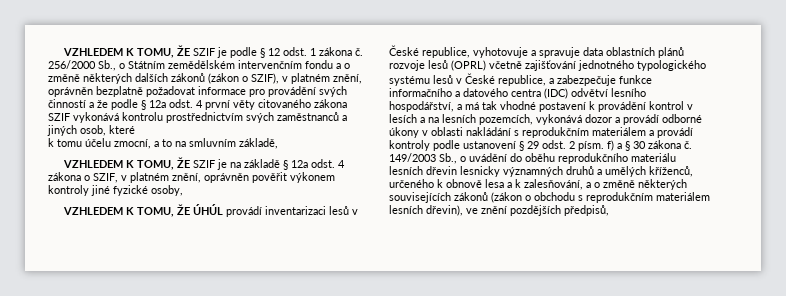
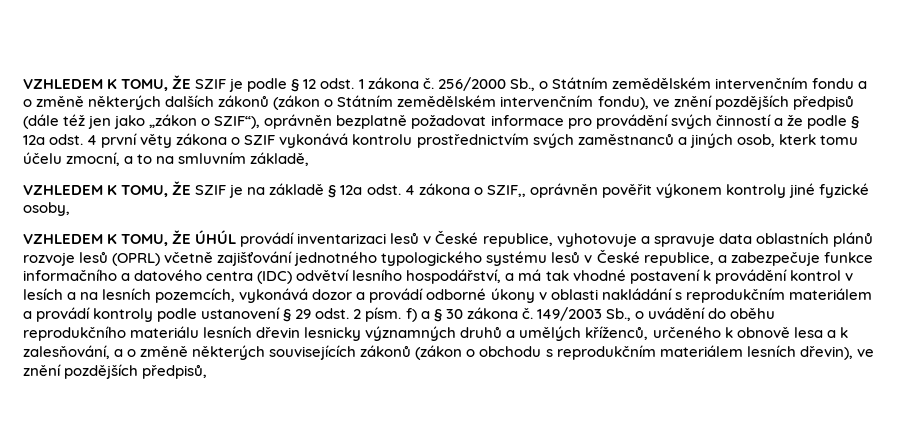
- 256/2000 Sb., o Státním zemědělském intervenčním fondu a o změně některých dalších zákonů (zákon o SZIF), v platném znění, oprávněn bezplatně požadovat informace pro provádění svých činností a že podle § 12a odst. 4 první věty citovaného zákona SZIF vykonává kontrolu prostřednictvím svých zaměstnanců a jiných osob, které
- k tomu účelu zmocní, a to na smluvním základě,
+ 256/2000 Sb., o Státním zemědělském intervenčním fondu a o změně některých dalších zákonů (zákon o Státním zemědělském intervenčním fondu), ve znění pozdějších předpisů (dále též jen jako „zákon o SZIF“), oprávněn bezplatně požadovat informace pro provádění svých činností a že podle § 12a odst. 4 první věty zákona o SZIF vykonává kontrolu prostřednictvím svých zaměstnanců a jiných osob, kterk tomu účelu zmocní, a to na smluvním základě,
- VZHLEDEM K TOMU, ŽE SZIF je na základě § 12a odst. 4 zákona o SZIF, v platném znění, oprávněn pověřit výkonem kontroly jiné fyzické osoby,
+ VZHLEDEM K TOMU, ŽE SZIF je na základě § 12a odst. 4 zákona o SZIF,, oprávněn pověřit výkonem kontroly jiné fyzické osoby,

